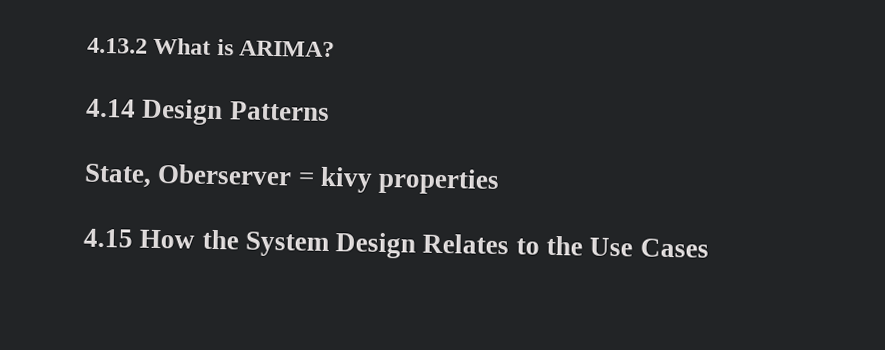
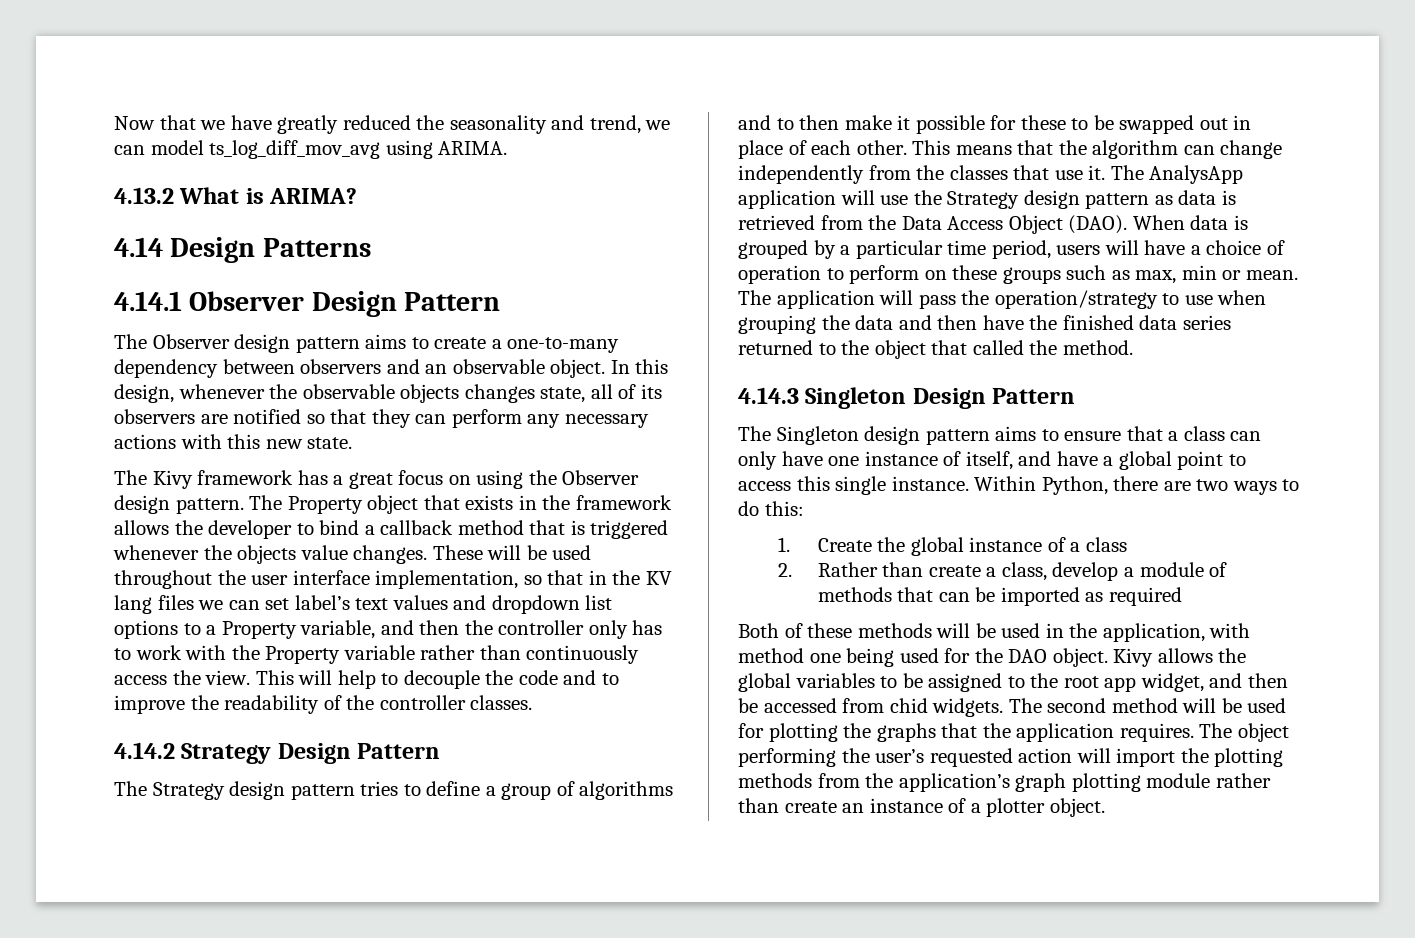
+ Now that we have greatly reduced the seasonality and trend, we can model ts_log_diff_mov_avg using ARIMA.
- State, Oberserver = kivy properties
- 4.15 How the System Design Relates to the Use Cases
+ 4.14.1 Observer Design Pattern
+ The Observer design pattern aims to create a one-to-many dependency between observers and an observable object. In this design, whenever the observable objects changes state, all of its observers are notified so that they can perform any necessary actions with this new state.
+ The Kivy framework has a great focus on using the Observer design pattern. The Property object that exists in the framework allows the developer to bind a callback method that is triggered whenever the objects value changes. These will be used throughout the user interface implementation, so that in the KV lang files we can set label’s text values and dropdown list options to a Property variable, and then the controller only has to work with the Property variable rather than continuously access the view. This will help to decouple the code and to improve the readability of the controller classes.
+ 4.14.2 Strategy Design Pattern
+ The Strategy design pattern tries to define a group of algorithms and to then make it possible for these to be swapped out in place of each other. This means that the algorithm can change independently from the classes that use it. The AnalysApp application will use the Strategy design pattern as data is retrieved from the Data Access Object (DAO). When data is grouped by a particular time period, users will have a choice of operation to perform on these groups such as max, min or mean. The application will pass the operation/strategy to use when grouping the data and then have the finished data series returned to the object that called the method.
+ 4.14.3 Singleton Design Pattern
+ The Singleton design pattern aims to ensure that a class can only have one instance of itself, and have a global point to access this single instance. Within Python, there are two ways to do this:
+ 1. Create the global instance of a class
+ 2. Rather than create a class, develop a module of methods that can be imported as required
+ Both of these methods will be used in the application, with method one being used for the DAO object. Kivy allows the global variables to be assigned to the root app widget, and then be accessed from chid widgets. The second method will be used for plotting the graphs that the application requires. The object performing the user’s requested action will import the plotting methods from the application’s graph plotting module rather than create an instance of a plotter object.

